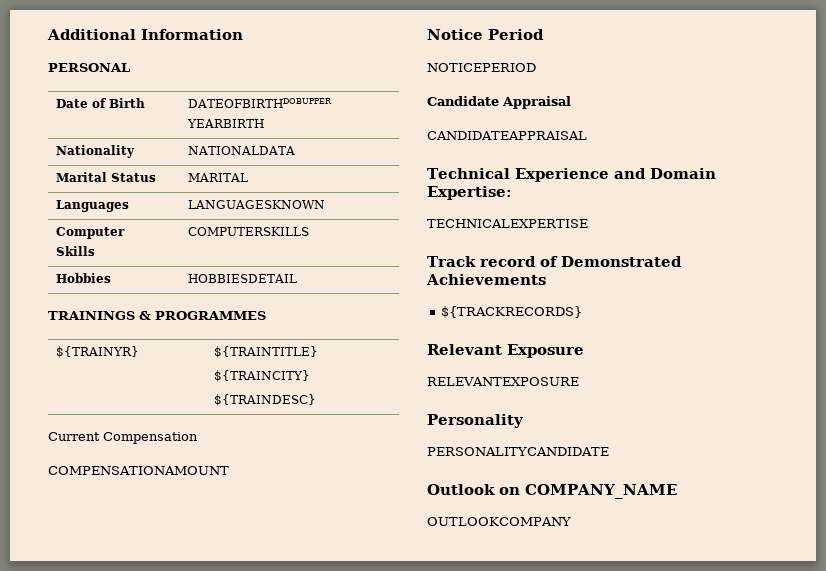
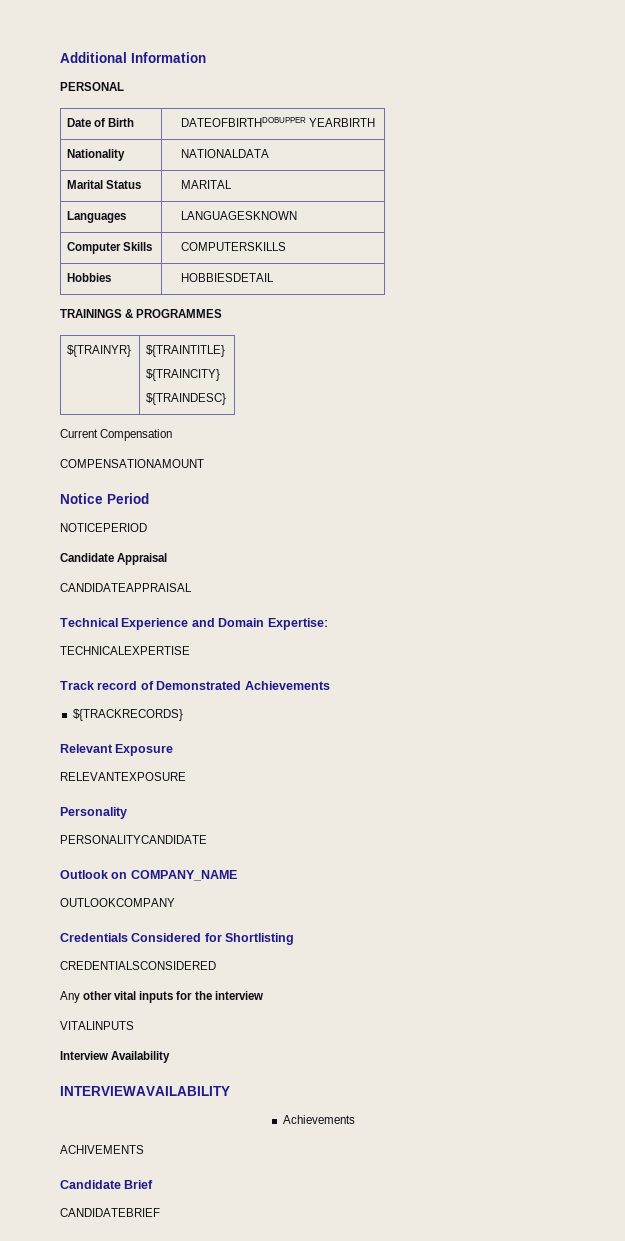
+ Credentials Considered for Shortlisting
+ CREDENTIALSCONSIDERED
+ Any other vital inputs for the interview
+ VITALINPUTS
+ Interview Availability
+ INTERVIEWAVAILABILITY
+ Achievements
+ ACHIVEMENTS
+ Candidate Brief
+ CANDIDATEBRIEF

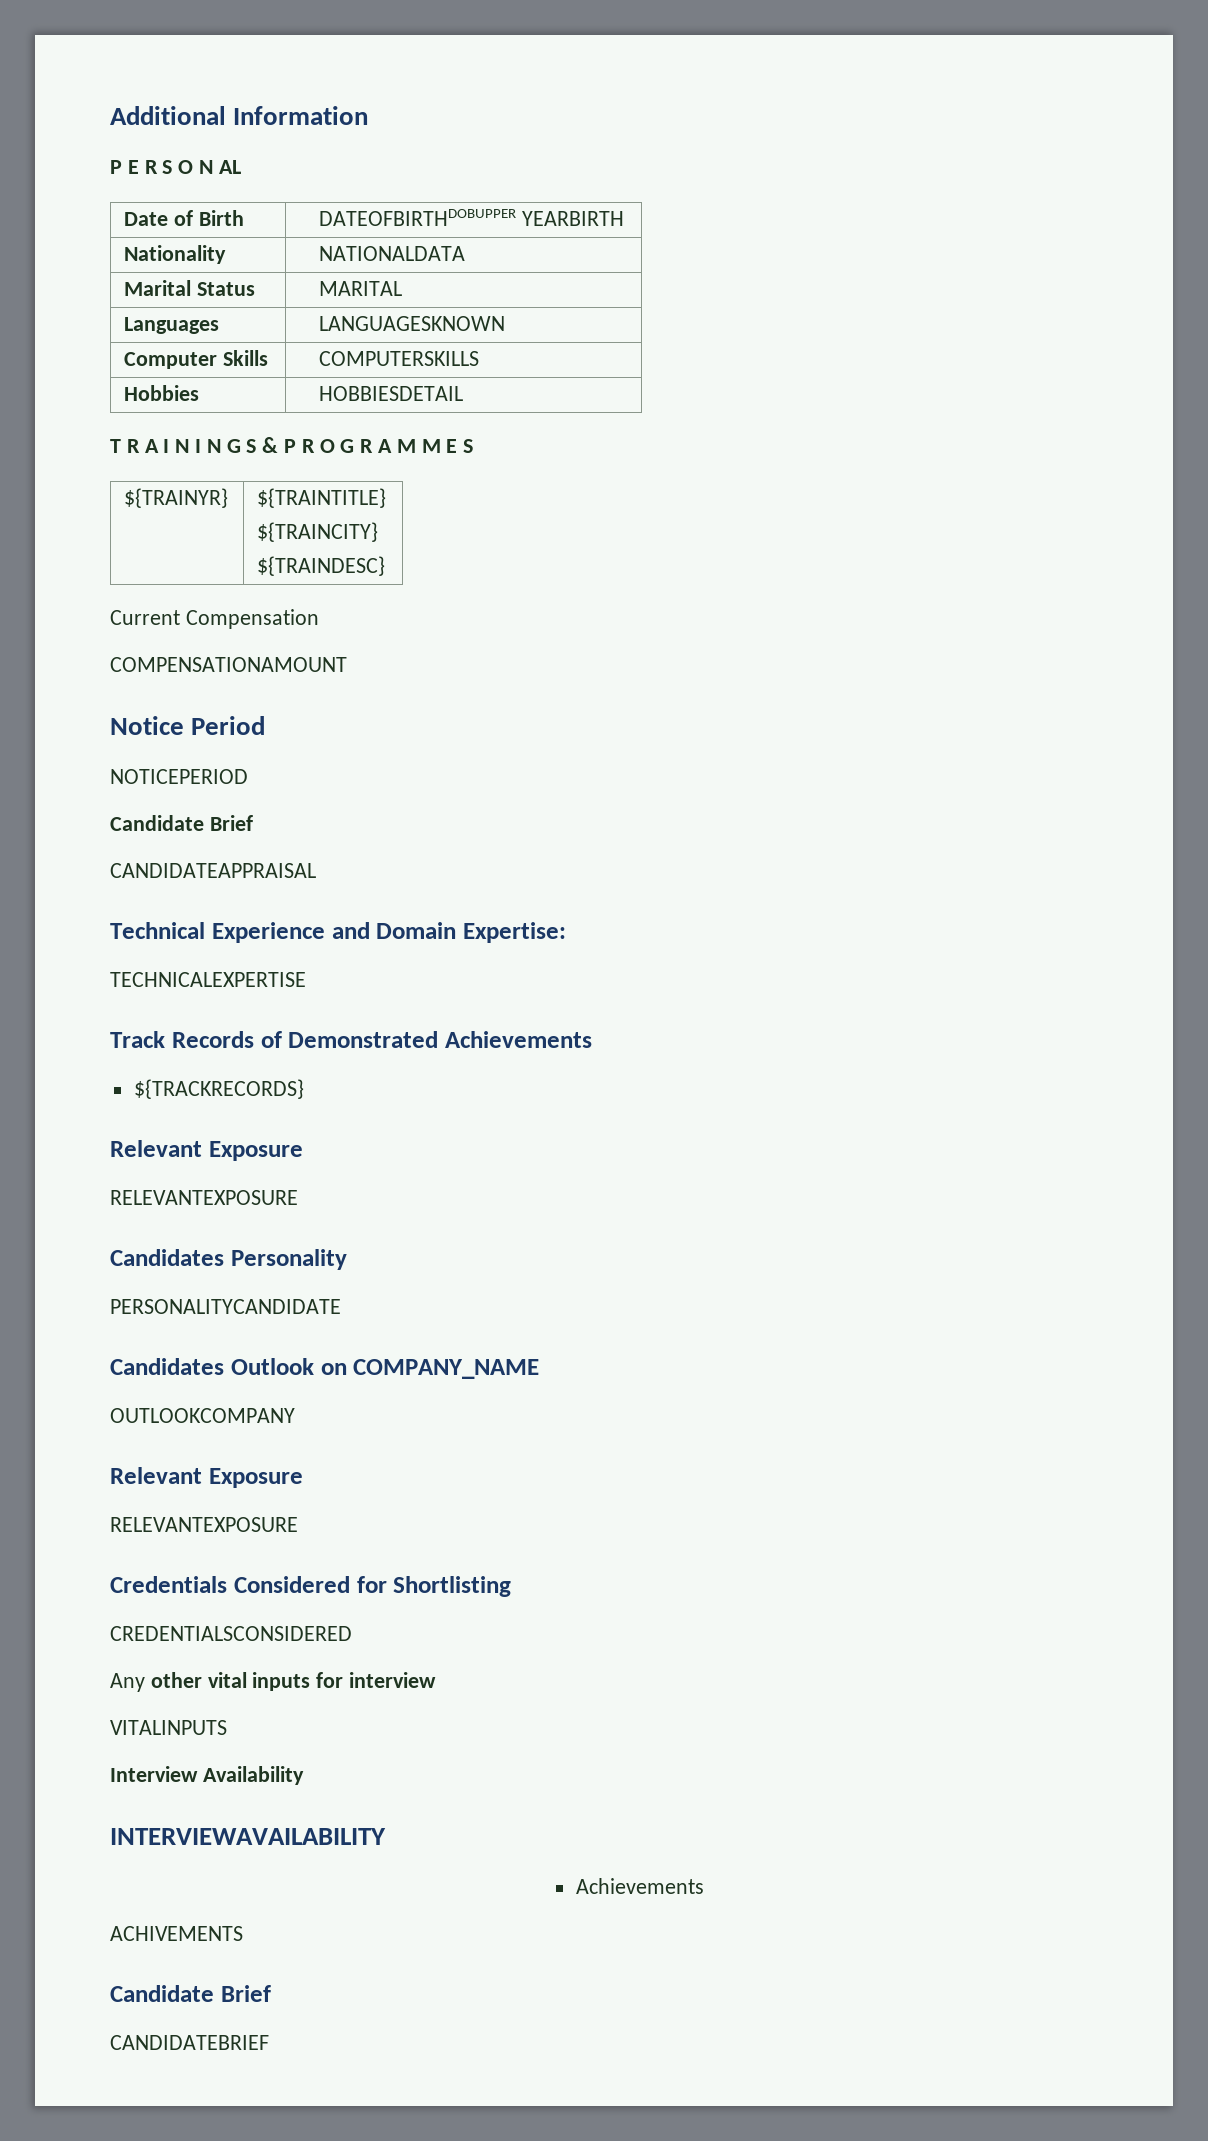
- PERSONAL
+ P E R S O N AL
- TRAININGS & PROGRAMMES
+ T R A I N I N G S & P R O G R A M M E S
  NOTICEPERIOD
- Candidate Appraisal
+ Candidate Brief
- Track record of Demonstrated Achievements
+ Track Records of Demonstrated Achievements
- Personality
+ Candidates Personality
- Outlook on COMPANY_NAME
+ Candidates Outlook on COMPANY_NAME
  OUTLOOKCOMPANY
+ Relevant Exposure
+ RELEVANTEXPOSURE
- Any other vital inputs for the interview
+ Any other vital inputs for interview

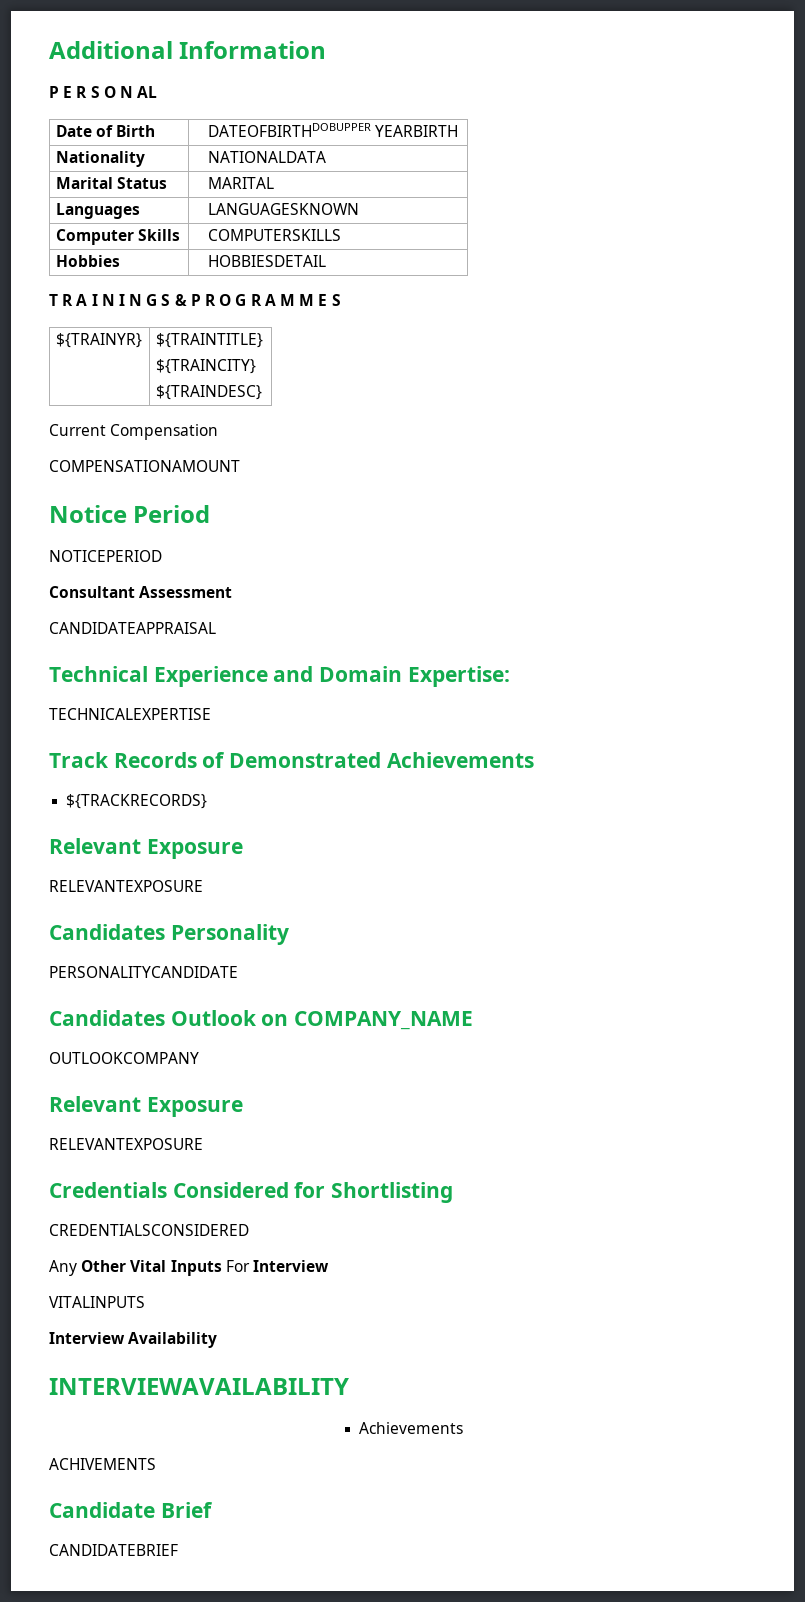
  NOTICEPERIOD
- Candidate Brief
+ Consultant Assessment
- Any other vital inputs for interview
+ Any Other Vital Inputs For Interview

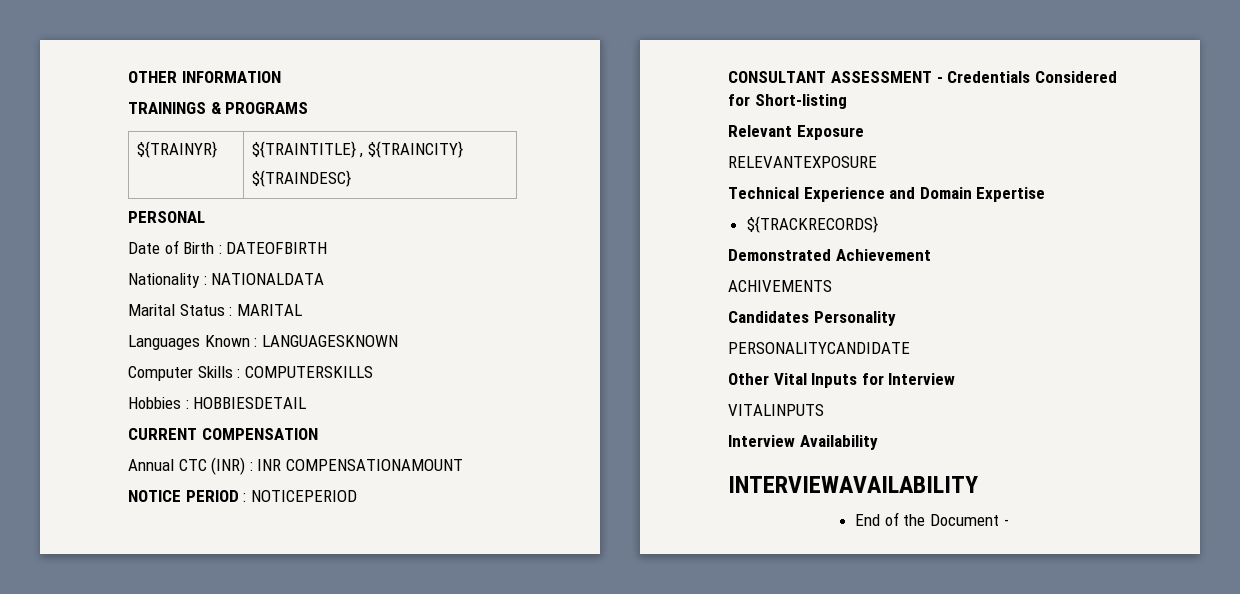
- Additional Information
- P E R S O N AL
- Date of Birth | DATEOFBIRTHDOBUPPER YEARBIRTH
- Nationality | NATIONALDATA
- Marital Status | MARITAL
- Languages | LANGUAGESKNOWN
- Computer Skills | COMPUTERSKILLS
- Hobbies | HOBBIESDETAIL
- T R A I N I N G S & P R O G R A M M E S
+ OTHER INFORMATION
+ TRAININGS & PROGRAMS
- ${TRAINYR} | ${TRAINTITLE}
- ${TRAINCITY}
+ ${TRAINYR} | ${TRAINTITLE} , ${TRAINCITY}
- Current Compensation
- COMPENSATIONAMOUNT
- Notice Period
- NOTICEPERIOD
- Consultant Assessment
- CANDIDATEAPPRAISAL
- Technical Experience and Domain Expertise:
- TECHNICALEXPERTISE
- Track Records of Demonstrated Achievements
- ${TRACKRECORDS}
+ PERSONAL
+ Date of Birth : DATEOFBIRTH
+ Nationality : NATIONALDATA
+ Marital Status : MARITAL
+ Languages Known : LANGUAGESKNOWN
+ Computer Skills : COMPUTERSKILLS
+ Hobbies : HOBBIESDETAIL
+ CURRENT COMPENSATION
+ Annual CTC (INR) : INR COMPENSATIONAMOUNT
+ NOTICE PERIOD : NOTICEPERIOD
+ CONSULTANT ASSESSMENT - Credentials Considered for Short-listing
  Relevant Exposure
  RELEVANTEXPOSURE
+ Technical Experience and Domain Expertise
+ ${TRACKRECORDS}
+ Demonstrated Achievement
+ ACHIVEMENTS
  Candidates Personality
  PERSONALITYCANDIDATE
- Candidates Outlook on COMPANY_NAME
- OUTLOOKCOMPANY
- Relevant Exposure
- RELEVANTEXPOSURE
- Credentials Considered for Shortlisting
- CREDENTIALSCONSIDERED
- Any Other Vital Inputs For Interview
+ Other Vital Inputs for Interview
  INTERVIEWAVAILABILITY
- Achievements
- ACHIVEMENTS
- Candidate Brief
- CANDIDATEBRIEF
+ End of the Document -

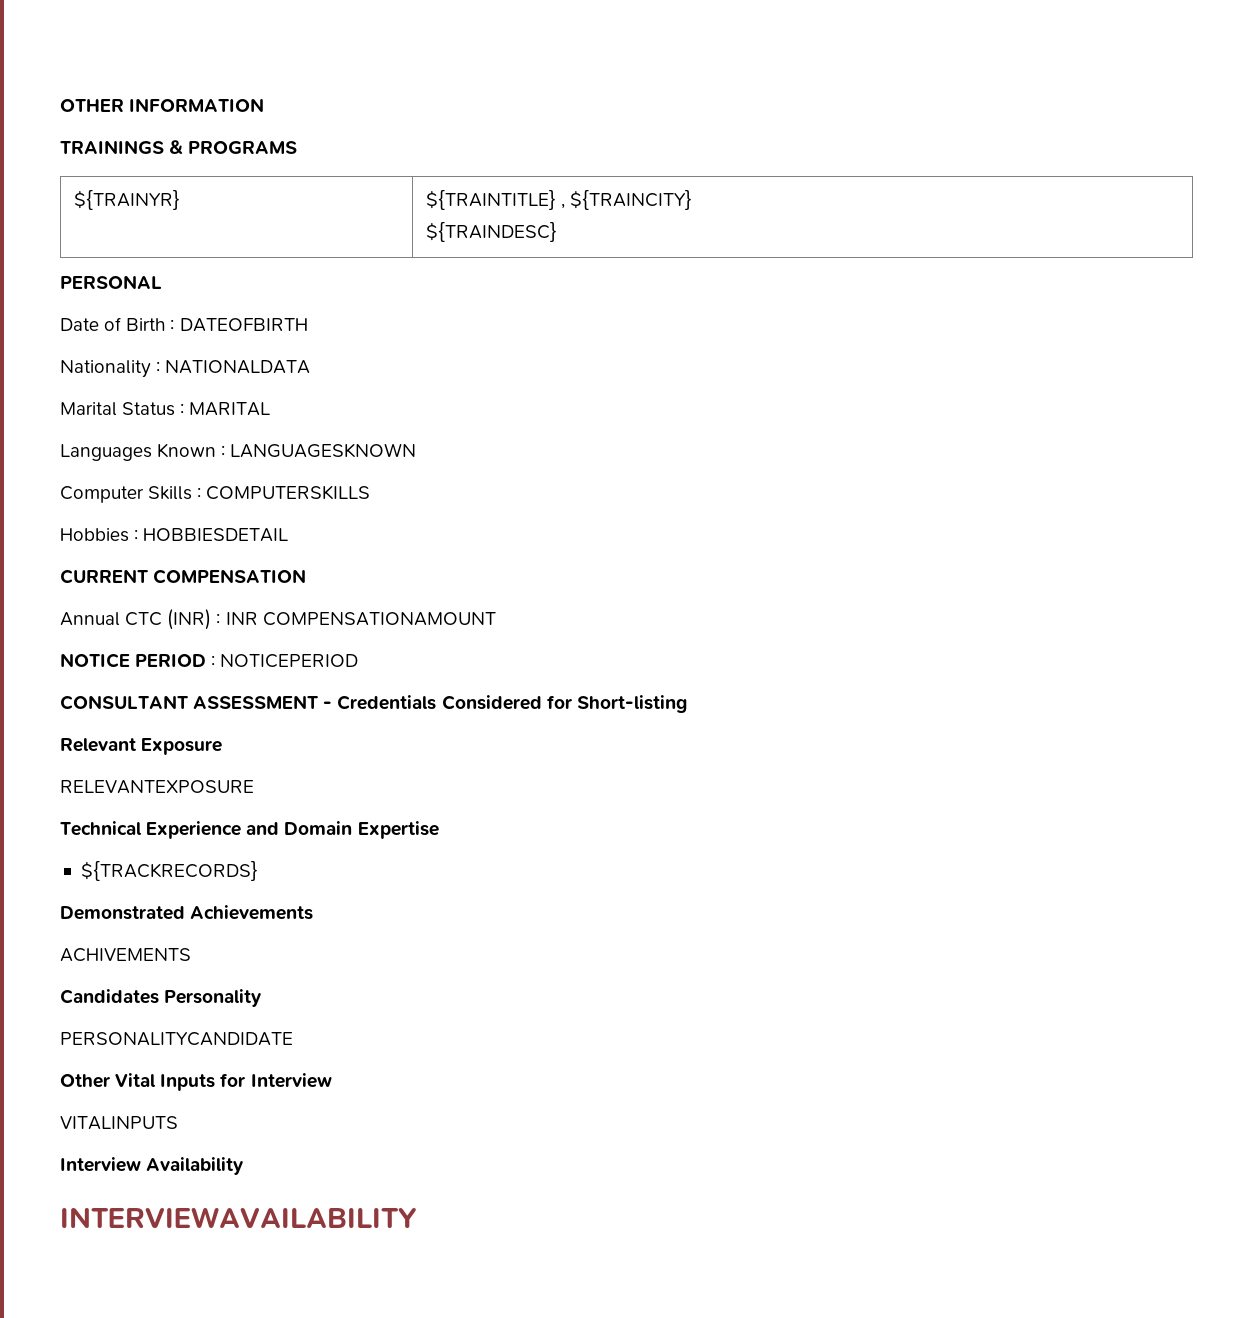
- Demonstrated Achievement
+ Demonstrated Achievements
- End of the Document -

